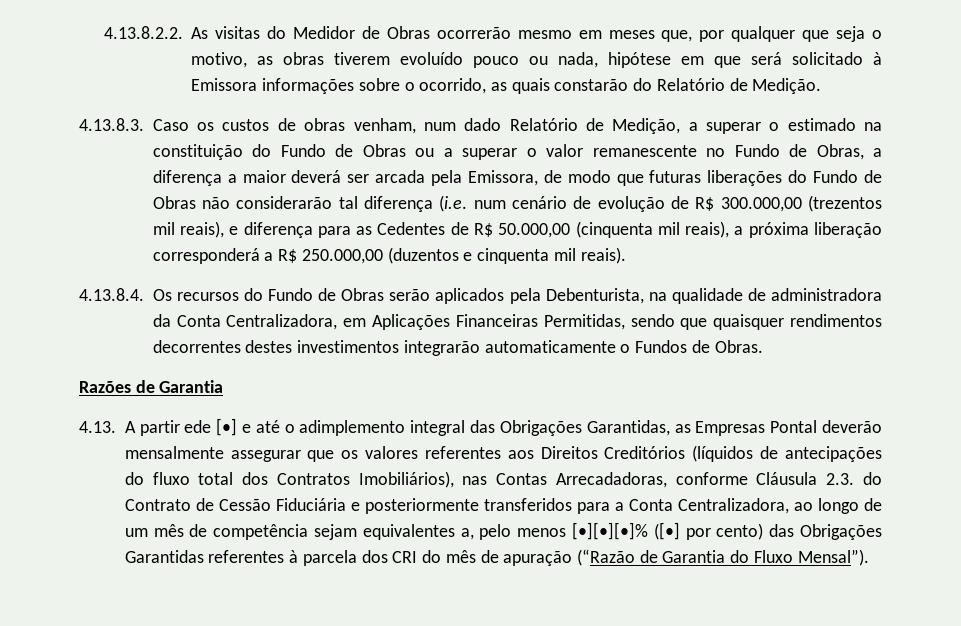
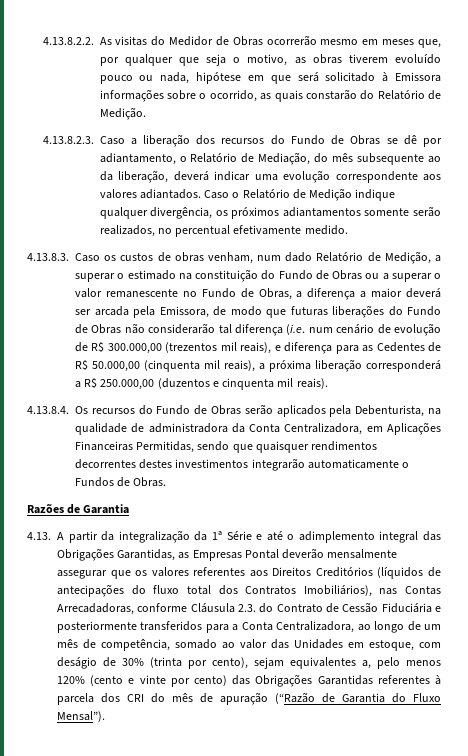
+ 4.13.8.2.3. Caso a liberação dos recursos do Fundo de Obras se dê por adiantamento, o Relatório de Mediação, do mês subsequente ao da liberação, deverá indicar uma evolução correspondente aos valores adiantados. Caso o Relatório de Medição indique qualquer divergência, os próximos adiantamentos somente serão realizados, no percentual efetivamente medido.
- 4.13. A partir ede [•] e até o adimplemento integral das Obrigações Garantidas, as Empresas Pontal deverão mensalmente assegurar que os valores referentes aos Direitos Creditórios (líquidos de antecipações do fluxo total dos Contratos Imobiliários), nas Contas Arrecadadoras, conforme Cláusula 2.3. do Contrato de Cessão Fiduciária e posteriormente transferidos para a Conta Centralizadora, ao longo de um mês de competência sejam equivalentes a, pelo menos [•][•][•]% ([•] por cento) das Obrigações Garantidas referentes à parcela dos CRI do mês de apuração (“Razão de Garantia do Fluxo Mensal”).
+ 4.13. A partir da integralização da 1ª Série e até o adimplemento integral das Obrigações Garantidas, as Empresas Pontal deverão mensalmente assegurar que os valores referentes aos Direitos Creditórios (líquidos de antecipações do fluxo total dos Contratos Imobiliários), nas Contas Arrecadadoras, conforme Cláusula 2.3. do Contrato de Cessão Fiduciária e posteriormente transferidos para a Conta Centralizadora, ao longo de um mês de competência, somado ao valor das Unidades em estoque, com deságio de 30% (trinta por cento), sejam equivalentes a, pelo menos 120% (cento e vinte por cento) das Obrigações Garantidas referentes à parcela dos CRI do mês de apuração (“Razão de Garantia do Fluxo Mensal”).

